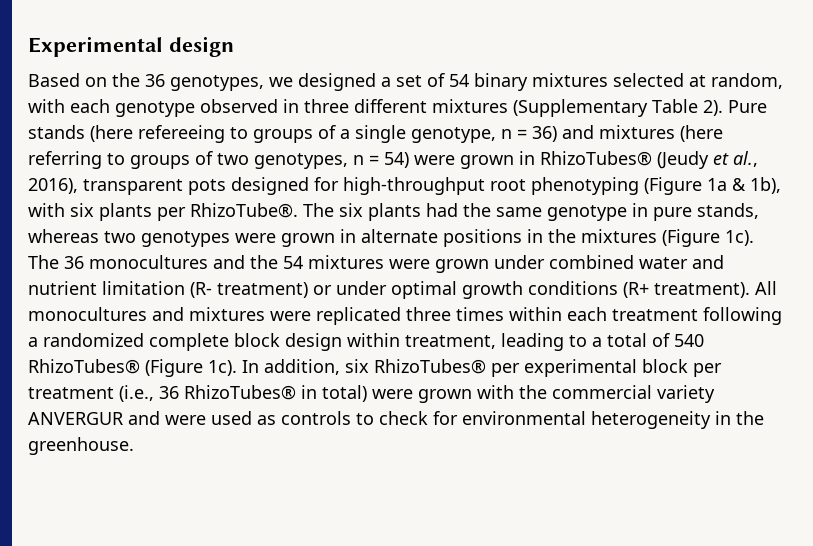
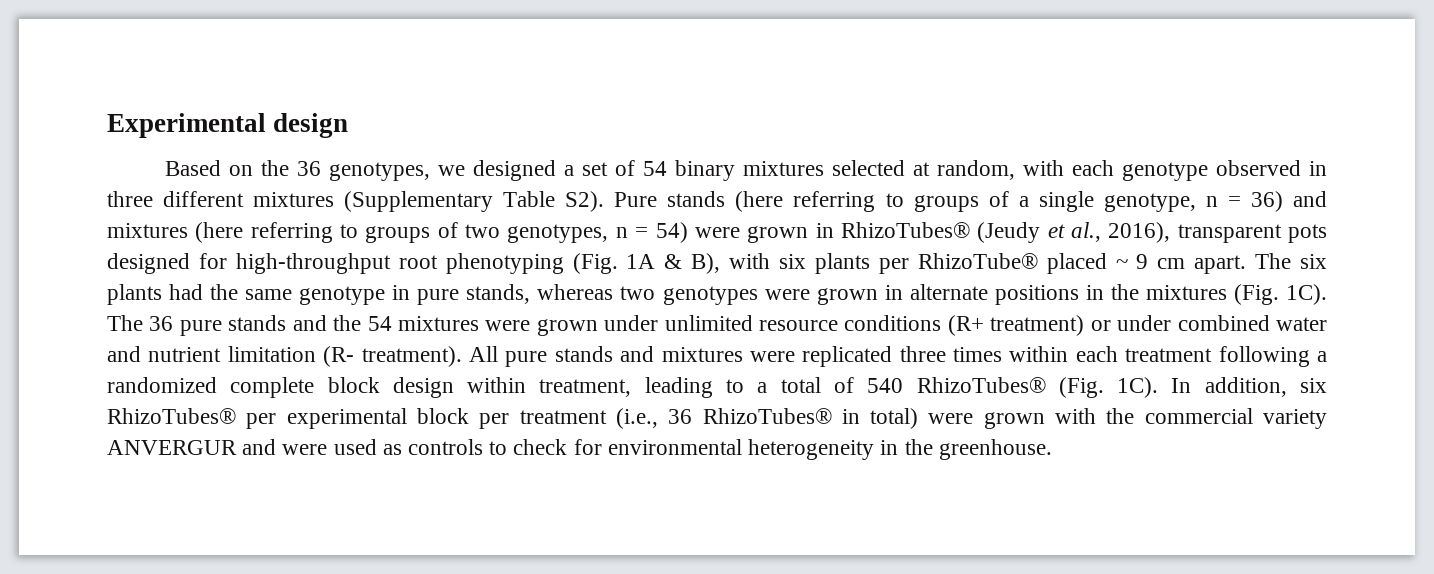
- Based on the 36 genotypes, we designed a set of 54 binary mixtures selected at random, with each genotype observed in three different mixtures (Supplementary Table 2). Pure stands (here refereeing to groups of a single genotype, n = 36) and mixtures (here referring to groups of two genotypes, n = 54) were grown in RhizoTubes® (Jeudy et al., 2016), transparent pots designed for high-throughput root phenotyping (Figure 1a & 1b), with six plants per RhizoTube®.
+ Based on the 36 genotypes, we designed a set of 54 binary mixtures selected at random, with each genotype observed in three different mixtures (Supplementary Table S2). Pure stands (here referring to groups of a single genotype, n = 36) and mixtures (here referring to groups of two genotypes, n = 54) were grown in RhizoTubes® (Jeudy et al., 2016), transparent pots designed for high-throughput root phenotyping (Fig. 1A & B), with six plants per RhizoTube® placed ~ 9 cm apart.
- The six plants had the same genotype in pure stands, whereas two genotypes were grown in alternate positions in the mixtures (Figure 1c). The 36 monocultures and the 54 mixtures were grown under combined water and nutrient limitation (R- treatment) or under optimal growth conditions (R+ treatment). All monocultures and mixtures were replicated three times within each treatment following a randomized complete block design within treatment, leading to a total of 540 RhizoTubes® (Figure 1c).
+ The six plants had the same genotype in pure stands, whereas two genotypes were grown in alternate positions in the mixtures (Fig. 1C). The 36 pure stands and the 54 mixtures were grown under unlimited resource conditions (R+ treatment) or under combined water and nutrient limitation (R- treatment). All pure stands and mixtures were replicated three times within each treatment following a randomized complete block design within treatment, leading to a total of 540 RhizoTubes® (Fig. 1C).

